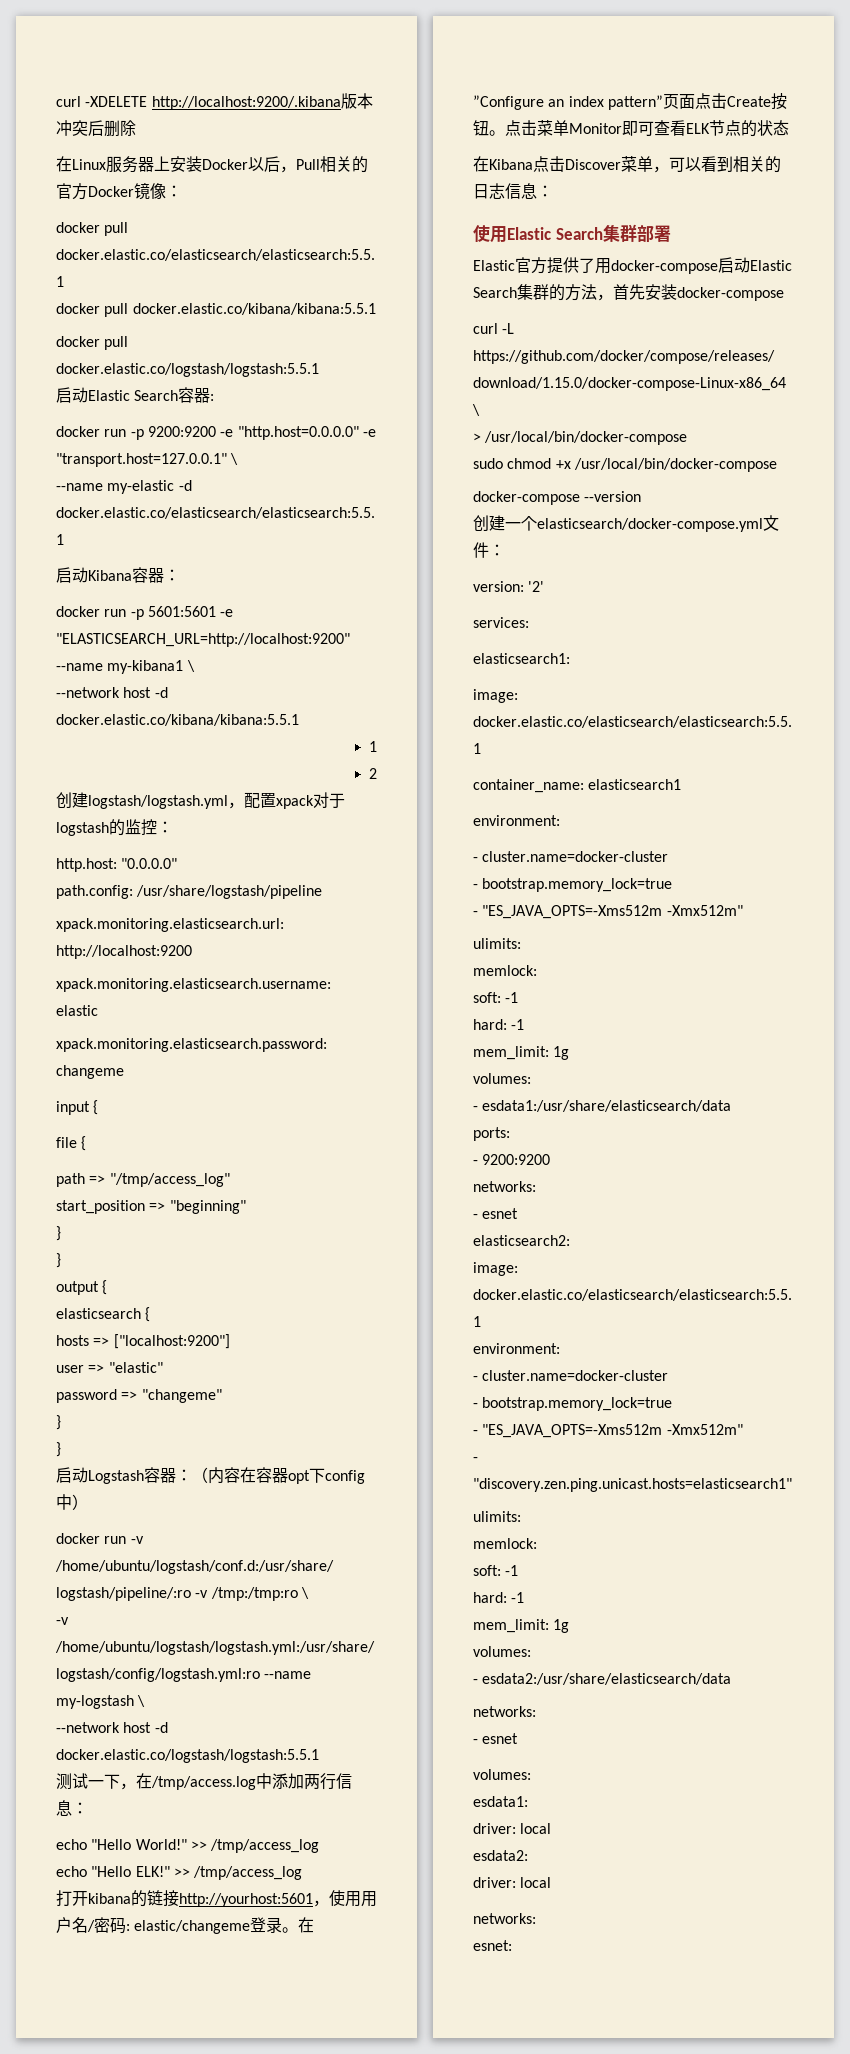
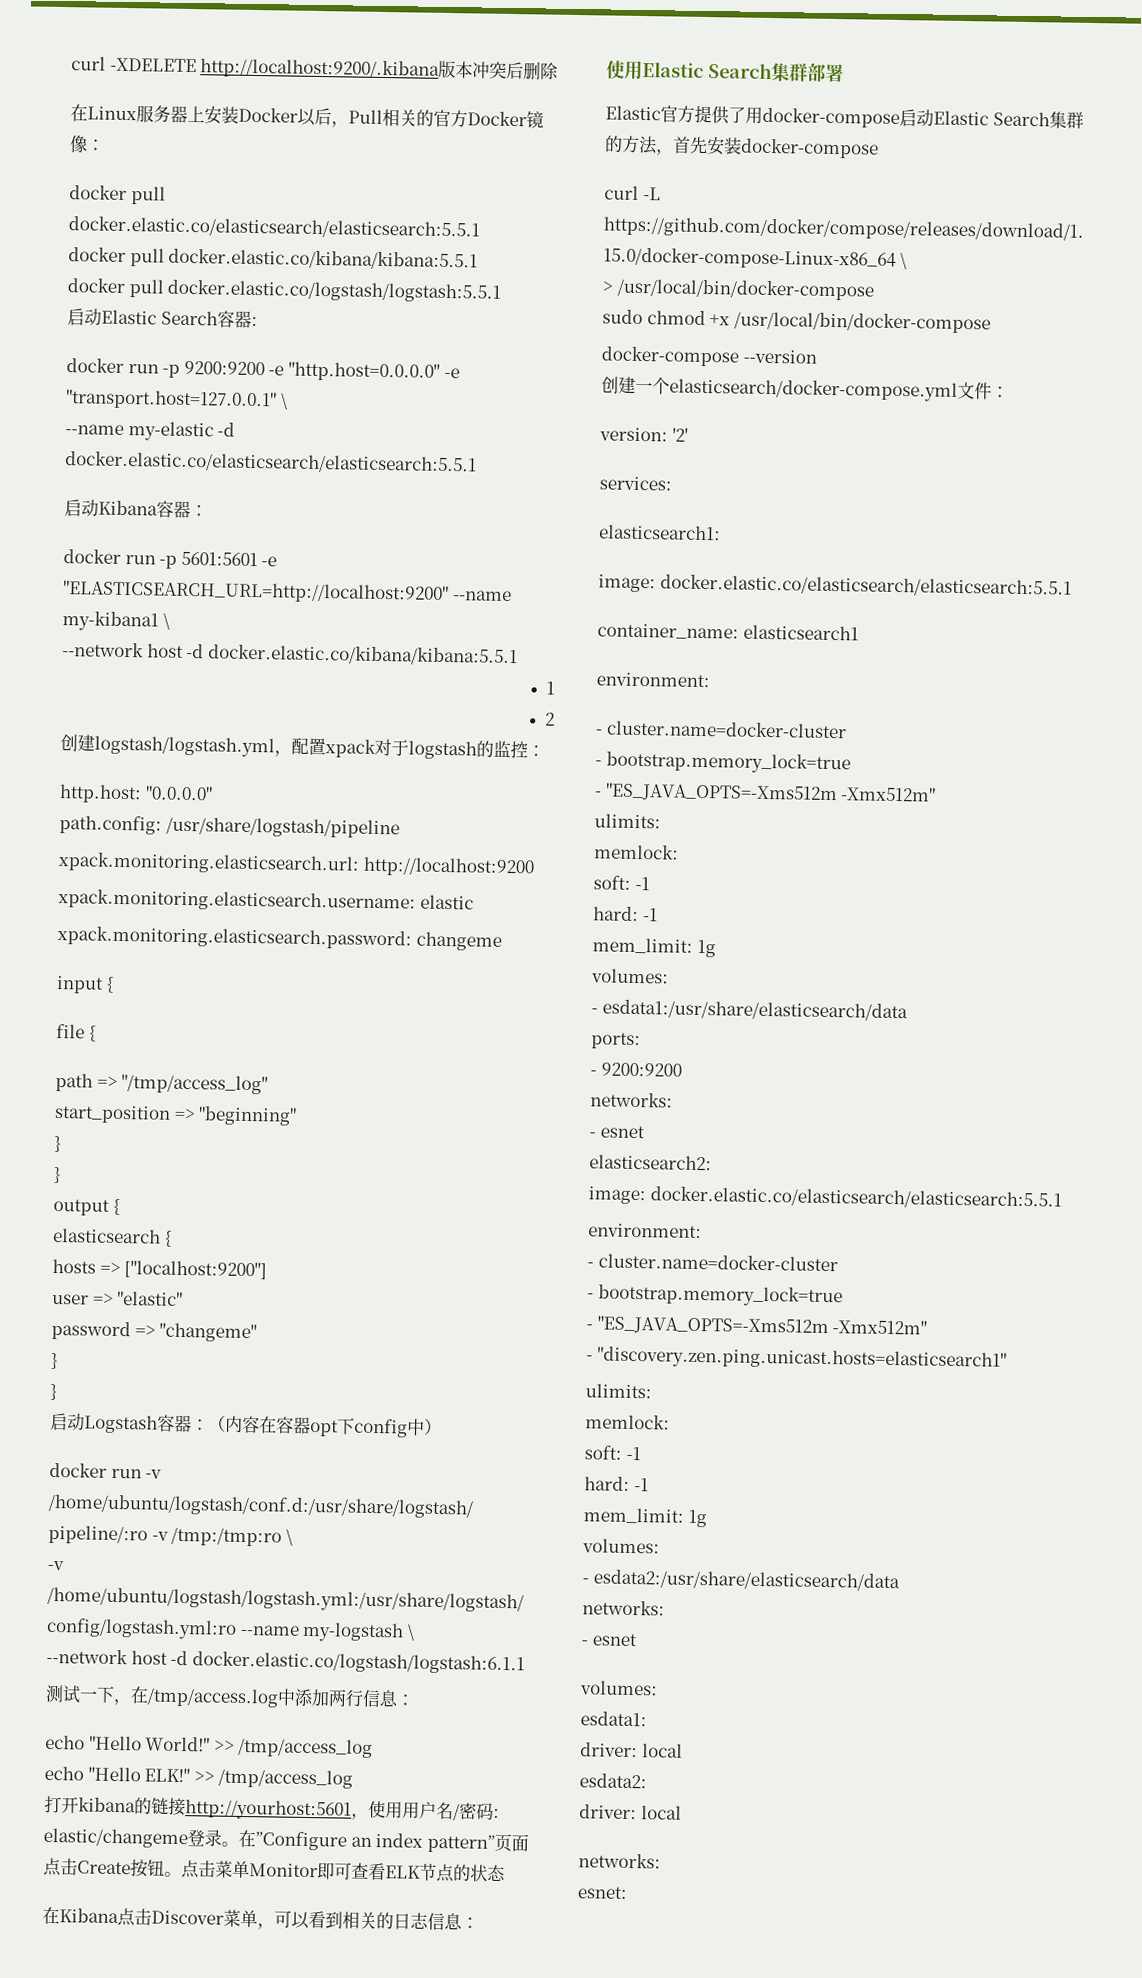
- --network host -d docker.elastic.co/logstash/logstash:5.5.1
+ --network host -d docker.elastic.co/logstash/logstash:6.1.1

